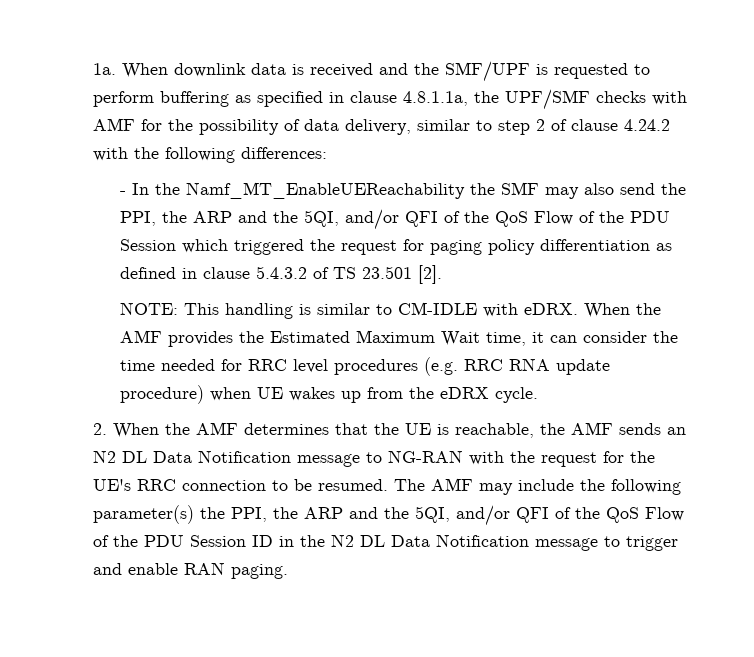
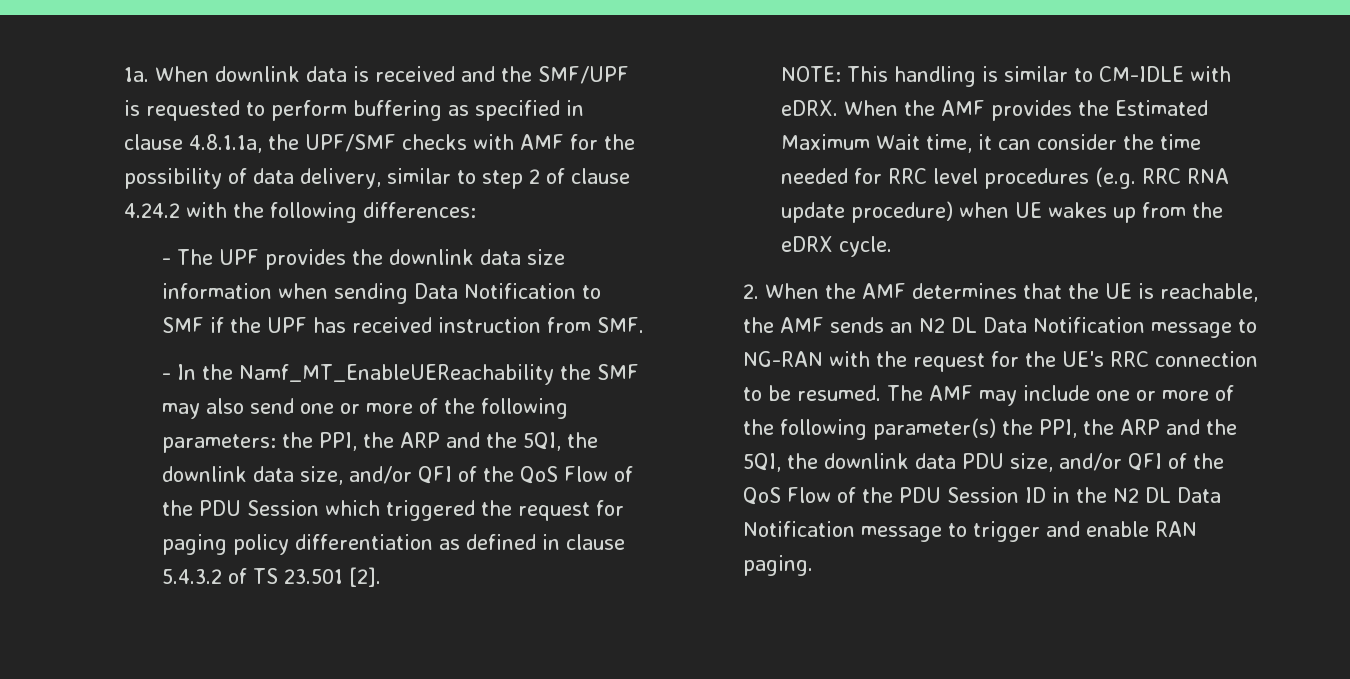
+ - The UPF provides the downlink data size information when sending Data Notification to SMF if the UPF has received instruction from SMF.
- - In the Namf_MT_EnableUEReachability the SMF may also send the PPI, the ARP and the 5QI, and/or QFI of the QoS Flow of the PDU Session which triggered the request for paging policy differentiation as defined in clause 5.4.3.2 of TS 23.501 [2].
+ - In the Namf_MT_EnableUEReachability the SMF may also send one or more of the following parameters: the PPI, the ARP and the 5QI, the downlink data size, and/or QFI of the QoS Flow of the PDU Session which triggered the request for paging policy differentiation as defined in clause 5.4.3.2 of TS 23.501 [2].
- The AMF may include the following parameter(s) the PPI, the ARP and the 5QI, and/or QFI of the QoS Flow of the PDU Session ID in the N2 DL Data Notification message to trigger and enable RAN paging.
+ The AMF may include one or more of the following parameter(s) the PPI, the ARP and the 5QI, the downlink data PDU size, and/or QFI of the QoS Flow of the PDU Session ID in the N2 DL Data Notification message to trigger and enable RAN paging.

